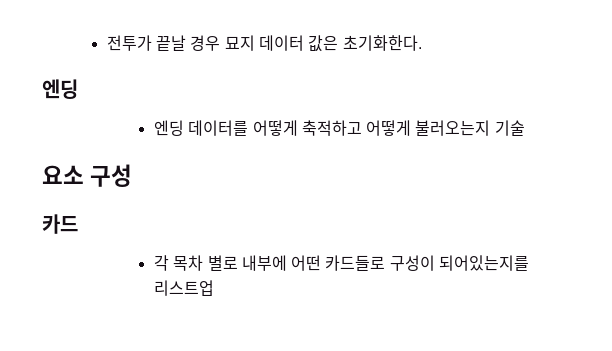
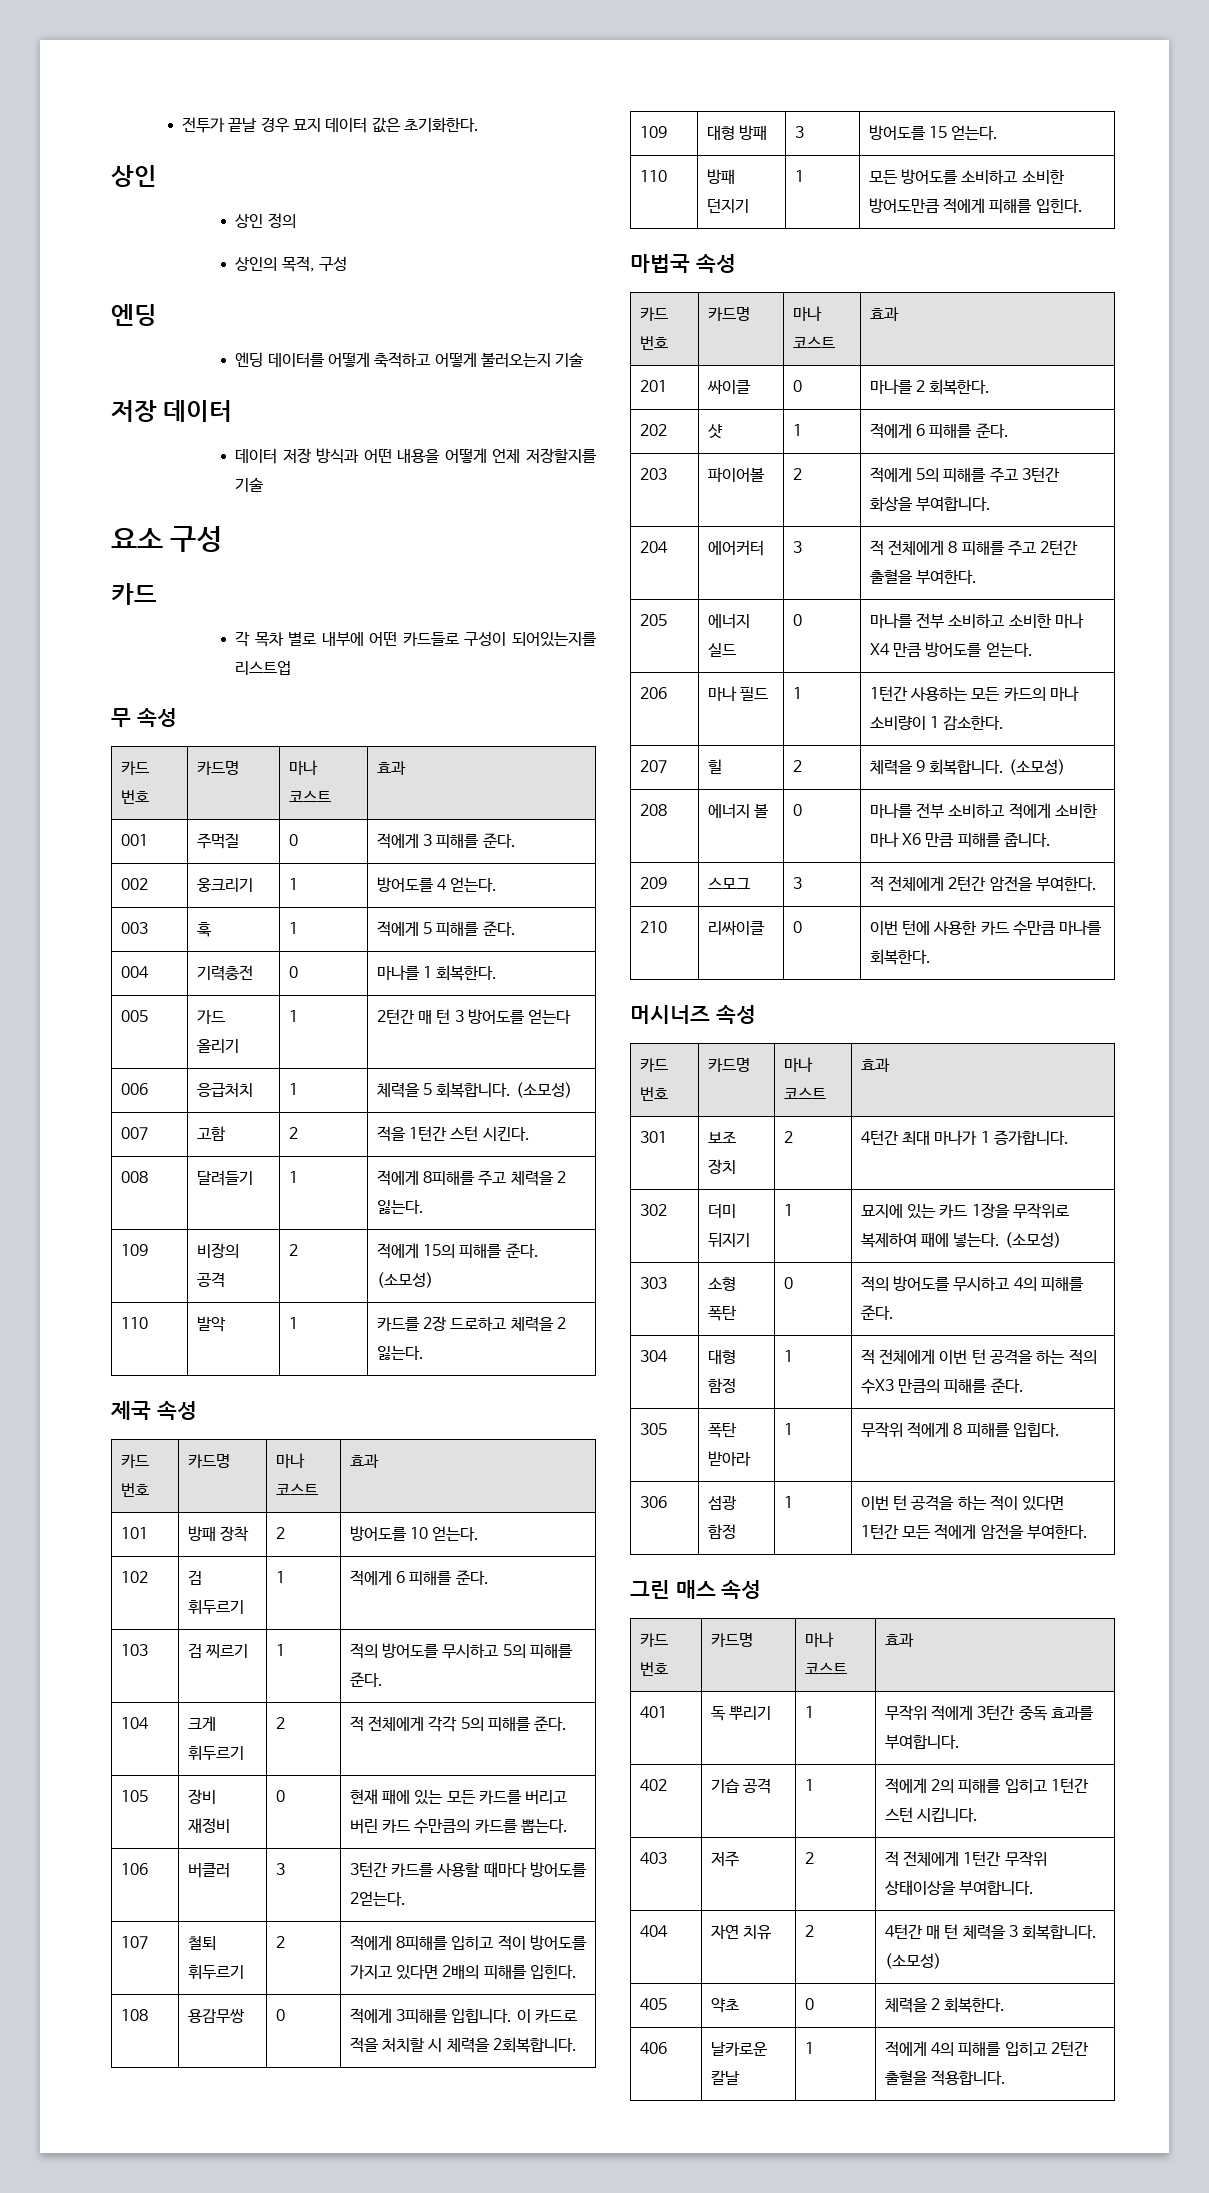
  전투가 끝날 경우 묘지 데이터 값은 초기화한다.
+ 상인
+ 상인 정의
+ 상인의 목적, 구성
+ 저장 데이터
+ 데이터 저장 방식과 어떤 내용을 어떻게 언제 저장할지를 기술
+ 무 속성
+ 카드 번호 | 카드명 | 마나 코스트 | 효과
+ 001 | 주먹질 | 0 | 적에게 3 피해를 준다.
+ 002 | 웅크리기 | 1 | 방어도를 4 얻는다.
+ 003 | 훅 | 1 | 적에게 5 피해를 준다.
+ 004 | 기력충전 | 0 | 마나를 1 회복한다.
+ 005 | 가드 올리기 | 1 | 2턴간 매 턴 3 방어도를 얻는다
+ 006 | 응급처치 | 1 | 체력을 5 회복합니다. (소모성)
+ 007 | 고함 | 2 | 적을 1턴간 스턴 시킨다.
+ 008 | 달려들기 | 1 | 적에게 8피해를 주고 체력을 2 잃는다.
+ 109 | 비장의 공격 | 2 | 적에게 15의 피해를 준다. (소모성)
+ 110 | 발악 | 1 | 카드를 2장 드로하고 체력을 2 잃는다.
+ 제국 속성
+ 카드 번호 | 카드명 | 마나 코스트 | 효과
+ 101 | 방패 장착 | 2 | 방어도를 10 얻는다.
+ 102 | 검 휘두르기 | 1 | 적에게 6 피해를 준다.
+ 103 | 검 찌르기 | 1 | 적의 방어도를 무시하고 5의 피해를 준다.
+ 104 | 크게 휘두르기 | 2 | 적 전체에게 각각 5의 피해를 준다.
+ 105 | 장비 재정비 | 0 | 현재 패에 있는 모든 카드를 버리고 버린 카드 수만큼의 카드를 뽑는다.
+ 106 | 버클러 | 3 | 3턴간 카드를 사용할 때마다 방어도를 2얻는다.
+ 107 | 철퇴 휘두르기 | 2 | 적에게 8피해를 입히고 적이 방어도를 가지고 있다면 2배의 피해를 입힌다.
+ 108 | 용감무쌍 | 0 | 적에게 3피해를 입힙니다. 이 카드로 적을 처치할 시 체력을 2회복합니다.
+ 109 | 대형 방패 | 3 | 방어도를 15 얻는다.
+ 110 | 방패 던지기 | 1 | 모든 방어도를 소비하고 소비한 방어도만큼 적에게 피해를 입힌다.
+ 마법국 속성
+ 카드 번호 | 카드명 | 마나 코스트 | 효과
+ 201 | 싸이클 | 0 | 마나를 2 회복한다.
+ 202 | 샷 | 1 | 적에게 6 피해를 준다.
+ 203 | 파이어볼 | 2 | 적에게 5의 피해를 주고 3턴간 화상을 부여합니다.
+ 204 | 에어커터 | 3 | 적 전체에게 8 피해를 주고 2턴간 출혈을 부여한다.
+ 205 | 에너지 실드 | 0 | 마나를 전부 소비하고 소비한 마나 X4 만큼 방어도를 얻는다.
+ 206 | 마나 필드 | 1 | 1턴간 사용하는 모든 카드의 마나 소비량이 1 감소한다.
+ 207 | 힐 | 2 | 체력을 9 회복합니다. (소모성)
+ 208 | 에너지 볼 | 0 | 마나를 전부 소비하고 적에게 소비한 마나 X6 만큼 피해를 줍니다.
+ 209 | 스모그 | 3 | 적 전체에게 2턴간 암전을 부여한다.
+ 210 | 리싸이클 | 0 | 이번 턴에 사용한 카드 수만큼 마나를 회복한다.
+ 머시너즈 속성
+ 카드 번호 | 카드명 | 마나 코스트 | 효과
+ 301 | 보조 장치 | 2 | 4턴간 최대 마나가 1 증가합니다.
+ 302 | 더미 뒤지기 | 1 | 묘지에 있는 카드 1장을 무작위로 복제하여 패에 넣는다. (소모성)
+ 303 | 소형 폭탄 | 0 | 적의 방어도를 무시하고 4의 피해를 준다.
+ 304 | 대형 함정 | 1 | 적 전체에게 이번 턴 공격을 하는 적의 수X3 만큼의 피해를 준다.
+ 305 | 폭탄 받아라 | 1 | 무작위 적에게 8 피해를 입힙다.
+ 306 | 섬광 함정 | 1 | 이번 턴 공격을 하는 적이 있다면 1턴간 모든 적에게 암전을 부여한다.
+ 그린 매스 속성
+ 카드 번호 | 카드명 | 마나 코스트 | 효과
+ 401 | 독 뿌리기 | 1 | 무작위 적에게 3턴간 중독 효과를 부여합니다.
+ 402 | 기습 공격 | 1 | 적에게 2의 피해를 입히고 1턴간 스턴 시킵니다.
+ 403 | 저주 | 2 | 적 전체에게 1턴간 무작위 상태이상을 부여합니다.
+ 404 | 자연 치유 | 2 | 4턴간 매 턴 체력을 3 회복합니다. (소모성)
+ 405 | 약초 | 0 | 체력을 2 회복한다.
+ 406 | 날카로운 칼날 | 1 | 적에게 4의 피해를 입히고 2턴간 출혈을 적용합니다.

